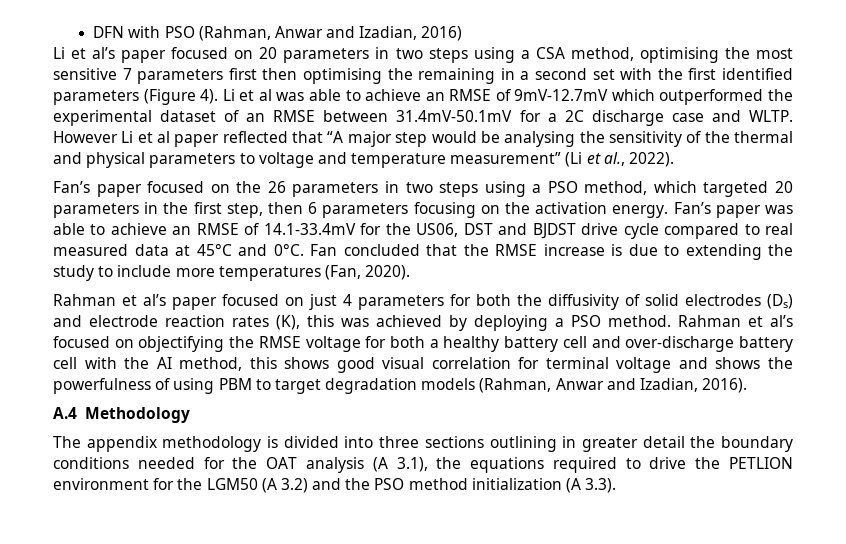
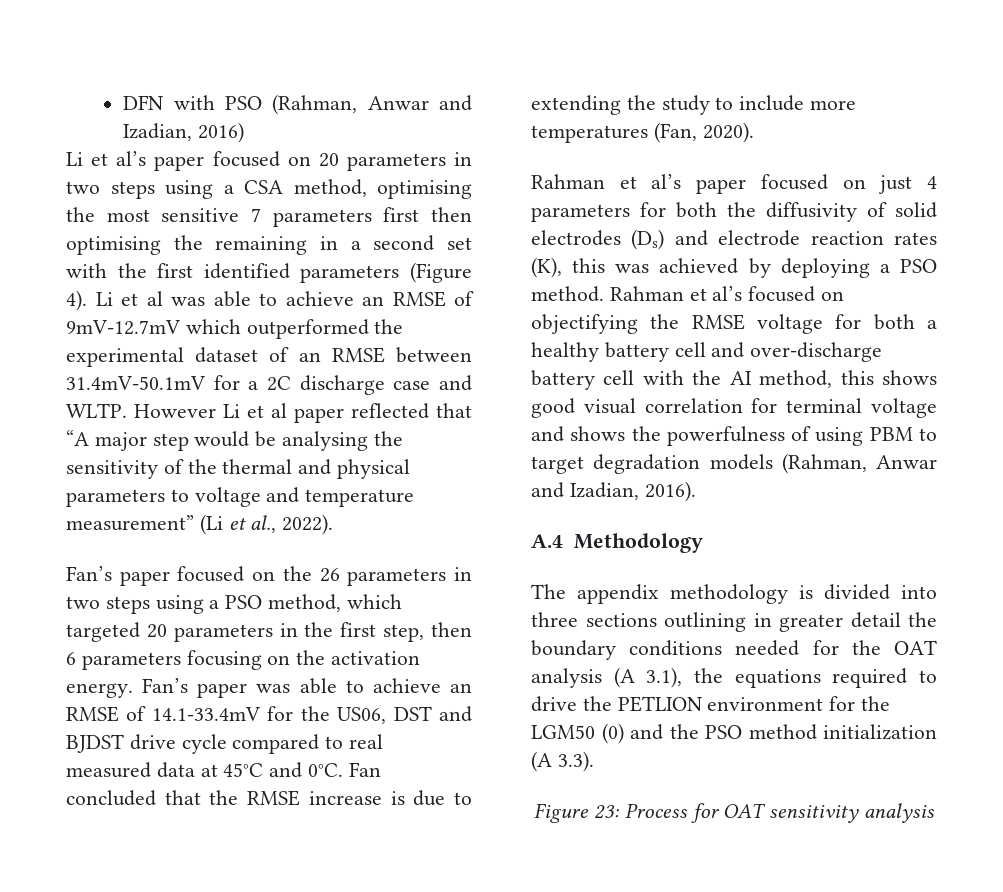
- The appendix methodology is divided into three sections outlining in greater detail the boundary conditions needed for the OAT analysis (A 3.1), the equations required to drive the PETLION environment for the LGM50 (A 3.2) and the PSO method initialization (A 3.3).
+ The appendix methodology is divided into three sections outlining in greater detail the boundary conditions needed for the OAT analysis (A 3.1), the equations required to drive the PETLION environment for the LGM50 (0) and the PSO method initialization (A 3.3).
+ Figure 23: Process for OAT sensitivity analysis

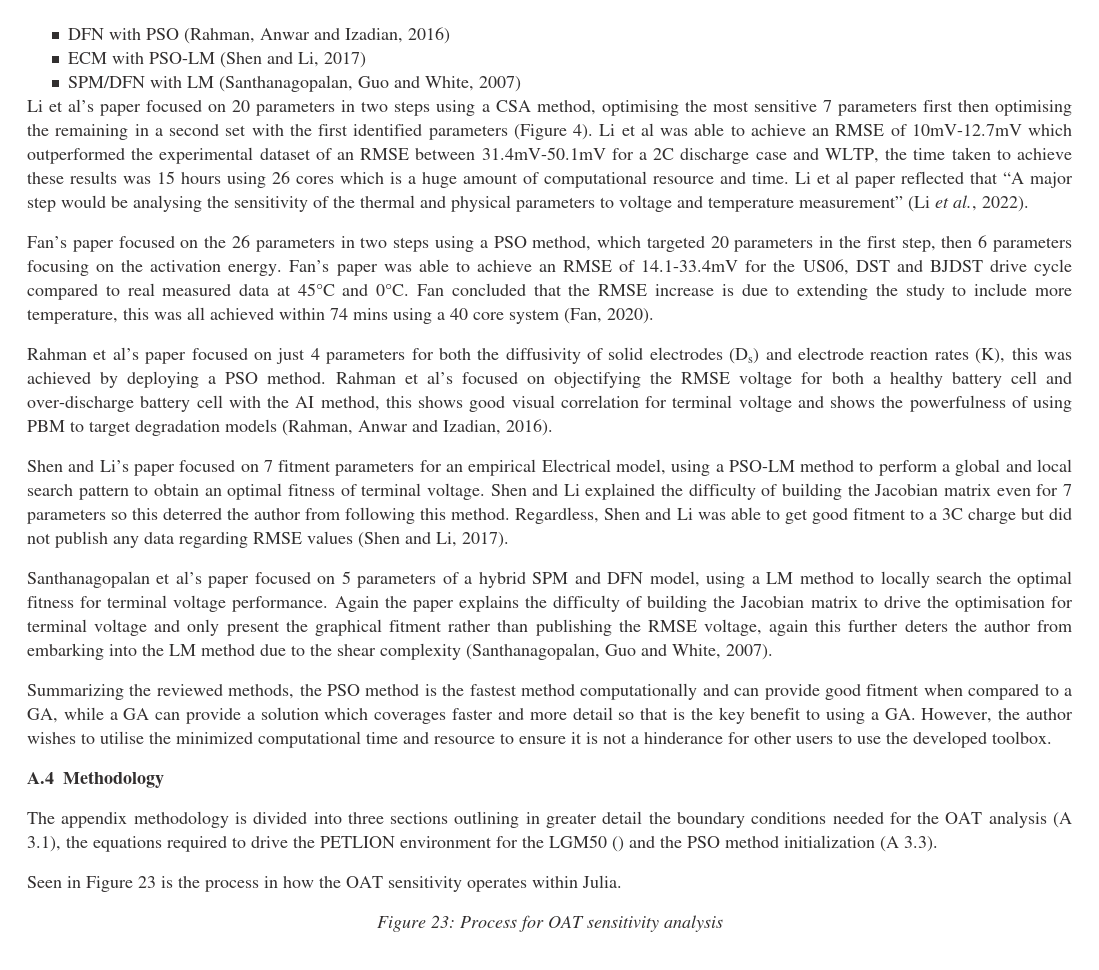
+ ECM with PSO-LM (Shen and Li, 2017)
+ SPM/DFN with LM (Santhanagopalan, Guo and White, 2007)
- Li et al was able to achieve an RMSE of 9mV-12.7mV which outperformed the experimental dataset of an RMSE between 31.4mV-50.1mV for a 2C discharge case and WLTP. However Li et al paper reflected that “A major step would be analysing the sensitivity of the thermal and physical parameters to voltage and temperature measurement” (Li et al., 2022).
+ Li et al was able to achieve an RMSE of 10mV-12.7mV which outperformed the experimental dataset of an RMSE between 31.4mV-50.1mV for a 2C discharge case and WLTP, the time taken to achieve these results was 15 hours using 26 cores which is a huge amount of computational resource and time. Li et al paper reflected that “A major step would be analysing the sensitivity of the thermal and physical parameters to voltage and temperature measurement” (Li et al., 2022).
- Fan concluded that the RMSE increase is due to extending the study to include more temperatures (Fan, 2020).
+ Fan concluded that the RMSE increase is due to extending the study to include more temperature, this was all achieved within 74 mins using a 40 core system (Fan, 2020).
+ Shen and Li’s paper focused on 7 fitment parameters for an empirical Electrical model, using a PSO-LM method to perform a global and local search pattern to obtain an optimal fitness of terminal voltage. Shen and Li explained the difficulty of building the Jacobian matrix even for 7 parameters so this deterred the author from following this method. Regardless, Shen and Li was able to get good fitment to a 3C charge but did not publish any data regarding RMSE values (Shen and Li, 2017).
+ Santhanagopalan et al’s paper focused on 5 parameters of a hybrid SPM and DFN model, using a LM method to locally search the optimal fitness for terminal voltage performance. Again the paper explains the difficulty of building the Jacobian matrix to drive the optimisation for terminal voltage and only present the graphical fitment rather than publishing the RMSE voltage, again this further deters the author from embarking into the LM method due to the shear complexity (Santhanagopalan, Guo and White, 2007).
+ Summarizing the reviewed methods, the PSO method is the fastest method computationally and can provide good fitment when compared to a GA, while a GA can provide a solution which coverages faster and more detail so that is the key benefit to using a GA. However, the author wishes to utilise the minimized computational time and resource to ensure it is not a hinderance for other users to use the developed toolbox.
- The appendix methodology is divided into three sections outlining in greater detail the boundary conditions needed for the OAT analysis (A 3.1), the equations required to drive the PETLION environment for the LGM50 (0) and the PSO method initialization (A 3.3).
+ The appendix methodology is divided into three sections outlining in greater detail the boundary conditions needed for the OAT analysis (A 3.1), the equations required to drive the PETLION environment for the LGM50 () and the PSO method initialization (A 3.3).
+ Seen in Figure 23 is the process in how the OAT sensitivity operates within Julia.

